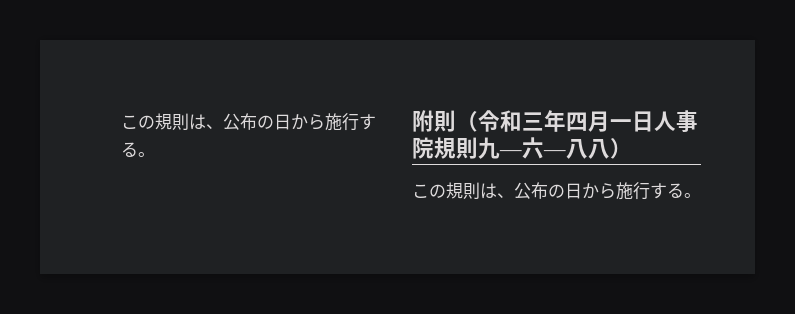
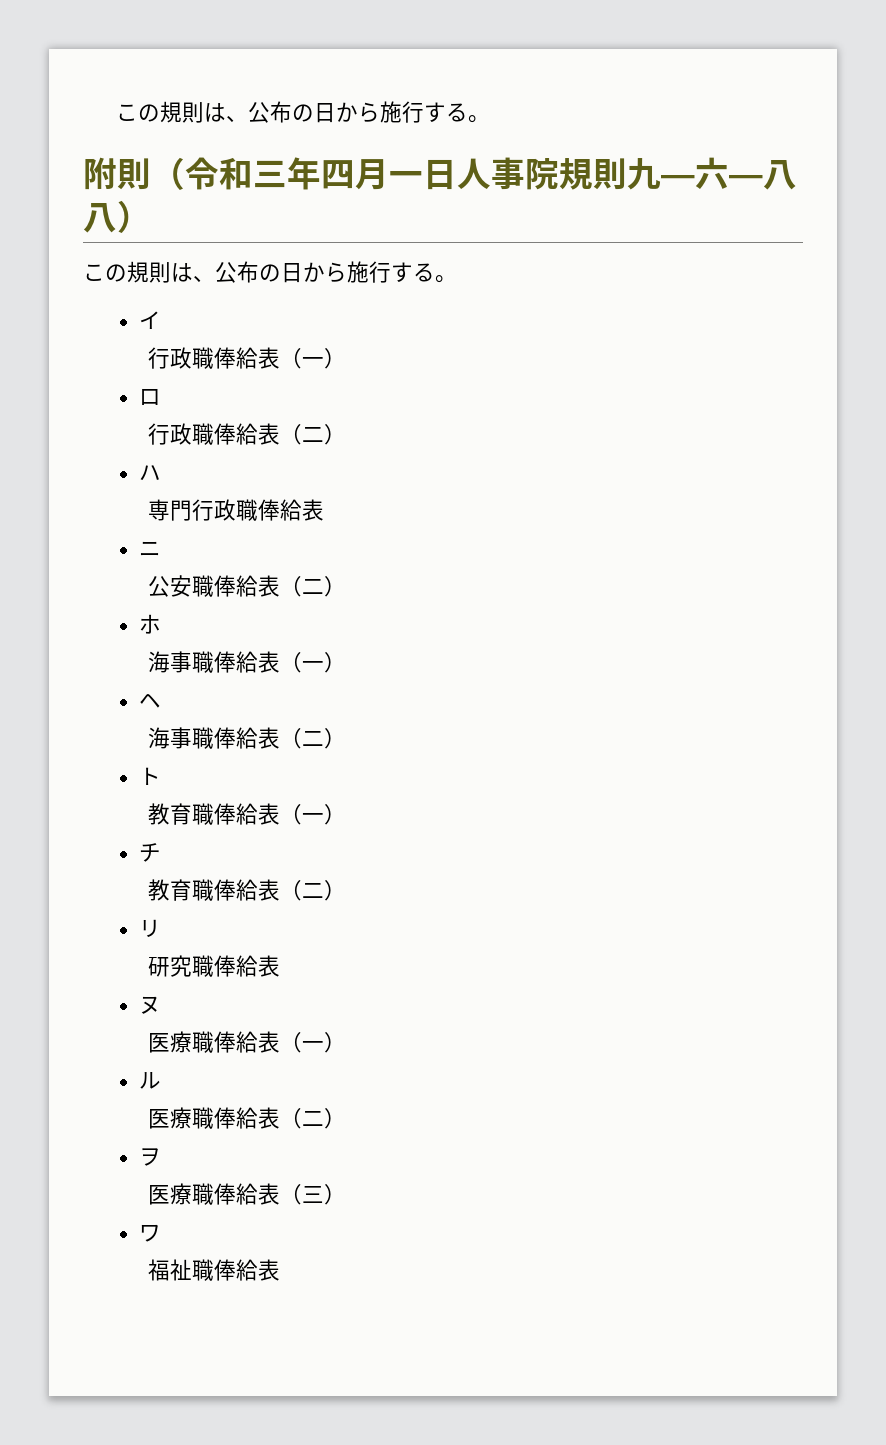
+ イ
+ 行政職俸給表（一）
+ ロ
+ 行政職俸給表（二）
+ ハ
+ 専門行政職俸給表
+ ニ
+ 公安職俸給表（二）
+ ホ
+ 海事職俸給表（一）
+ ヘ
+ 海事職俸給表（二）
+ ト
+ 教育職俸給表（一）
+ チ
+ 教育職俸給表（二）
+ リ
+ 研究職俸給表
+ ヌ
+ 医療職俸給表（一）
+ ル
+ 医療職俸給表（二）
+ ヲ
+ 医療職俸給表（三）
+ ワ
+ 福祉職俸給表

